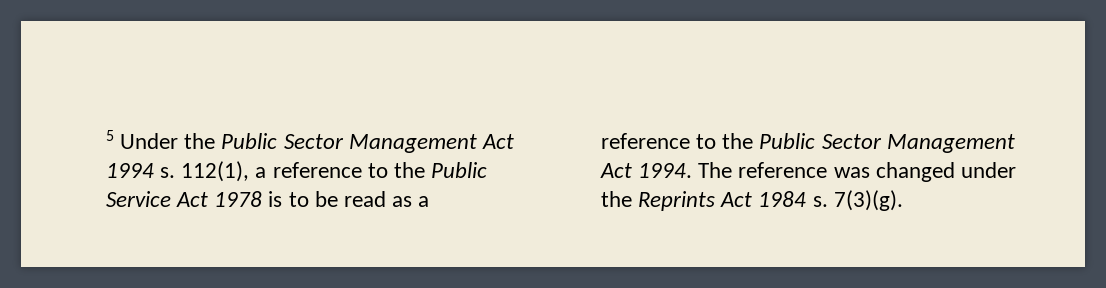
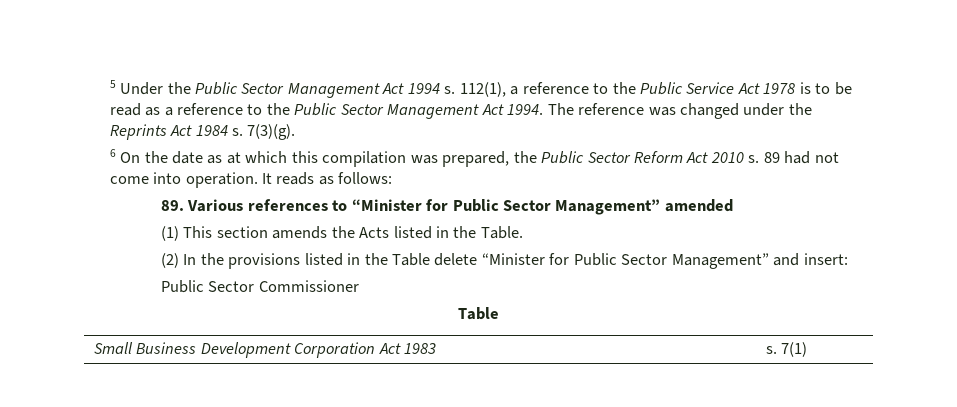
+ 6 On the date as at which this compilation was prepared, the Public Sector Reform Act 2010 s. 89 had not come into operation. It reads as follows:
+ 89. Various references to “Minister for Public Sector Management” amended
+ (1) This section amends the Acts listed in the Table.
+ (2) In the provisions listed in the Table delete “Minister for Public Sector Management” and insert:
+ Public Sector Commissioner
+ Table
+ Small Business Development Corporation Act 1983 | s. 7(1)

